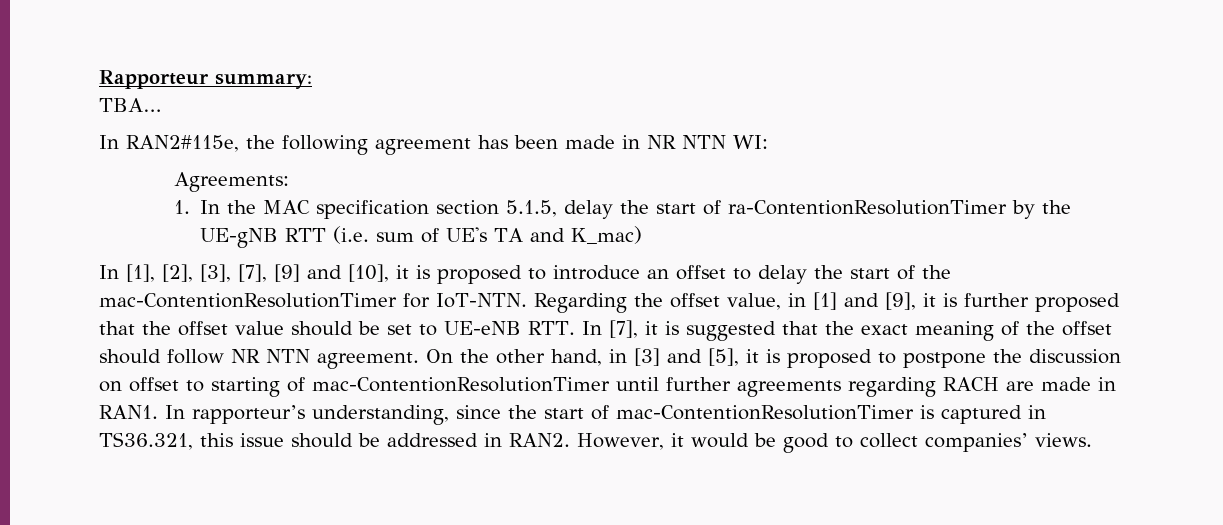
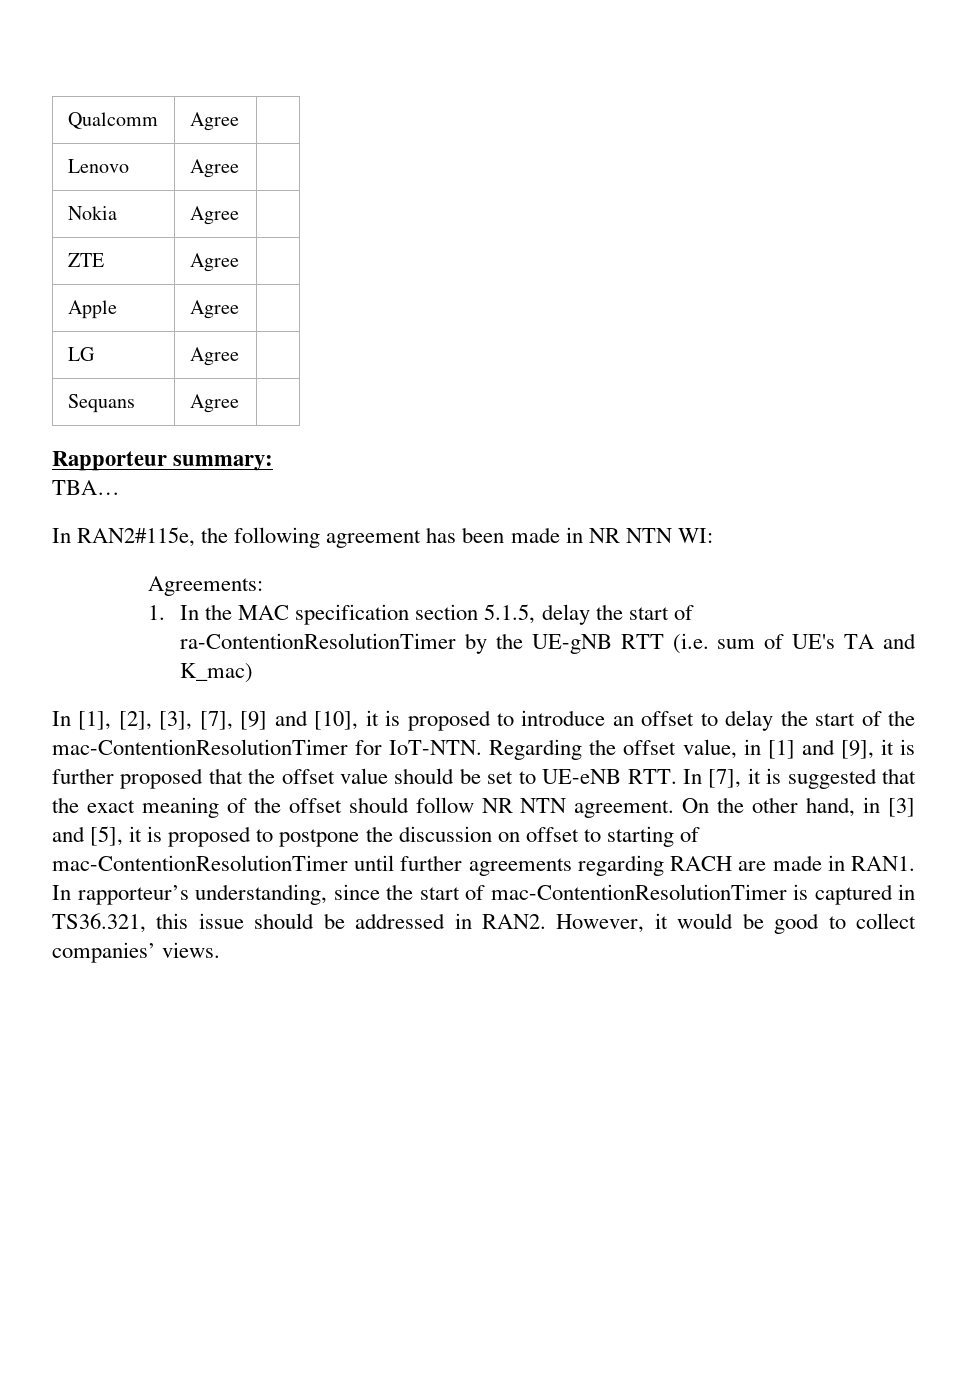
+ Qualcomm | Agree |
+ Lenovo | Agree |
+ Nokia | Agree |
+ ZTE | Agree |
+ Apple | Agree |
+ LG | Agree |
+ Sequans | Agree |

